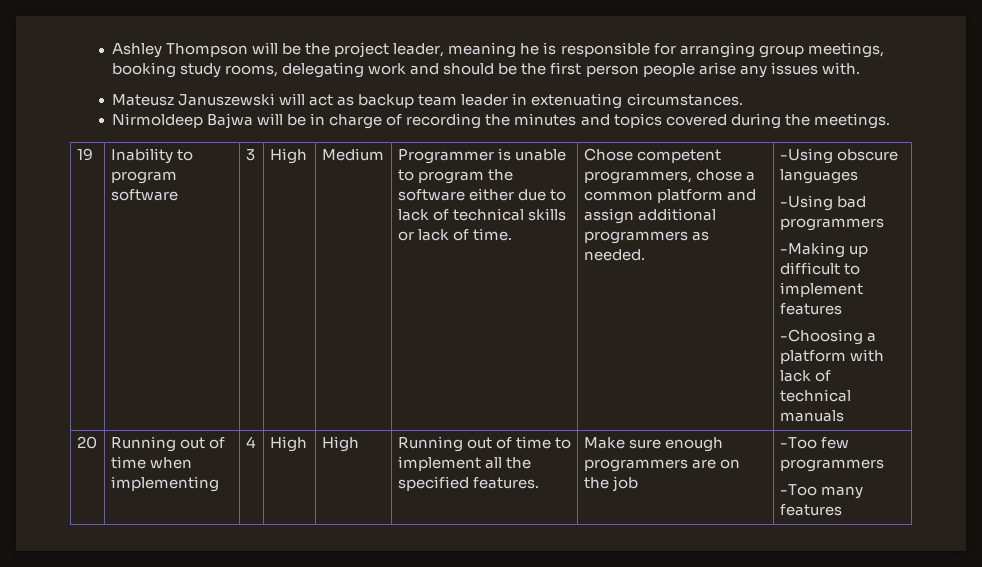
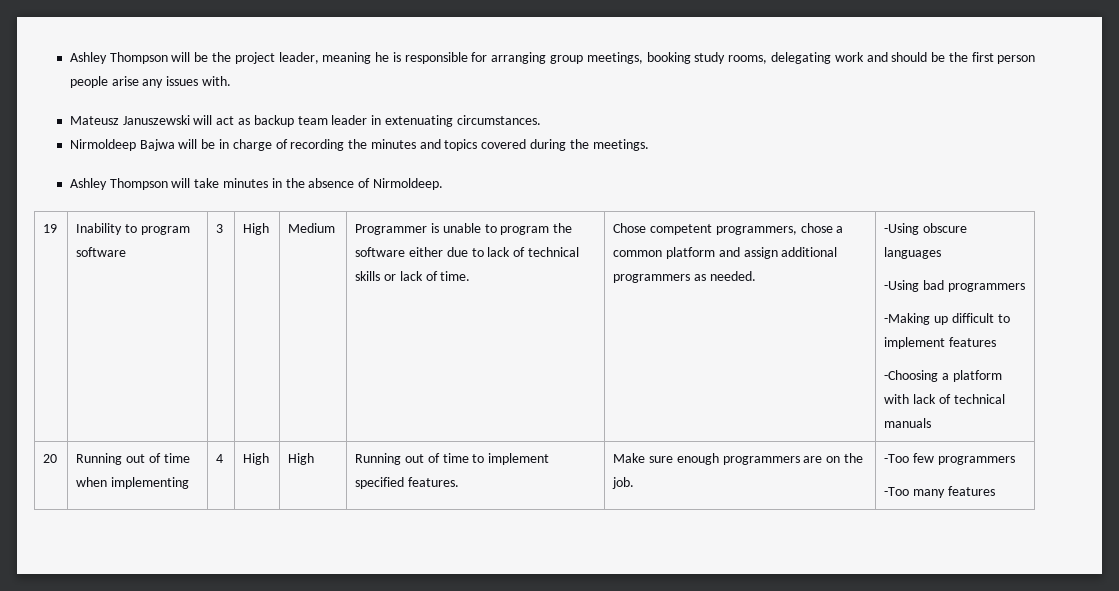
+ Ashley Thompson will take minutes in the absence of Nirmoldeep.
- 20 | Running out of time when implementing | 4 | High | High | Running out of time to implement all the specified features. | Make sure enough programmers are on the job | -Too few programmers
+ 20 | Running out of time when implementing | 4 | High | High | Running out of time to implement specified features. | Make sure enough programmers are on the job. | -Too few programmers

